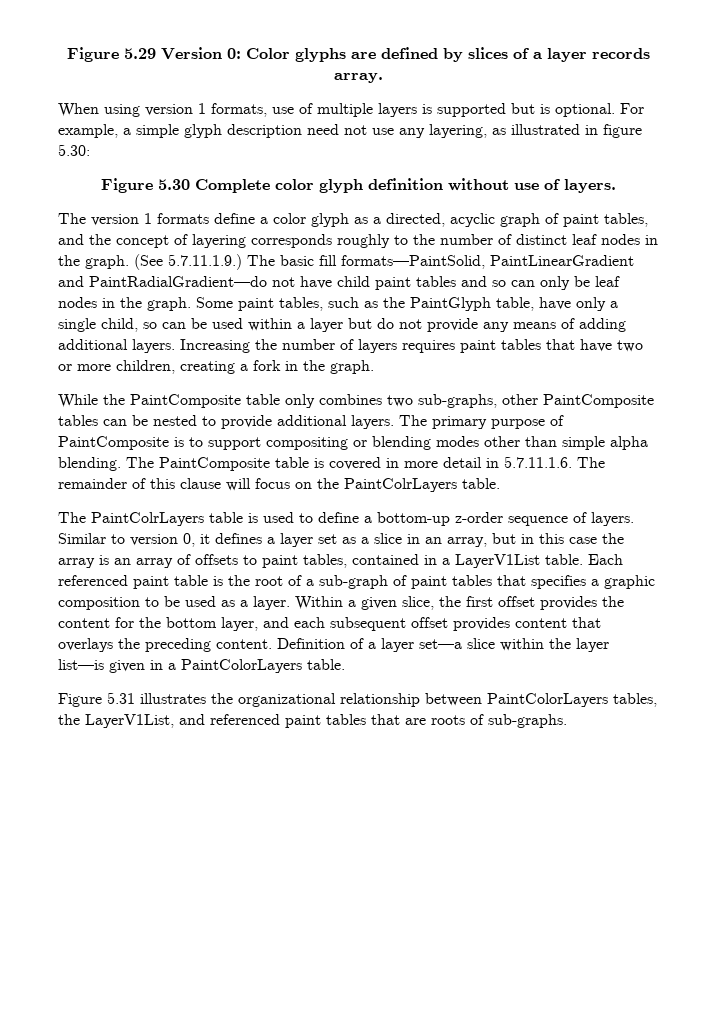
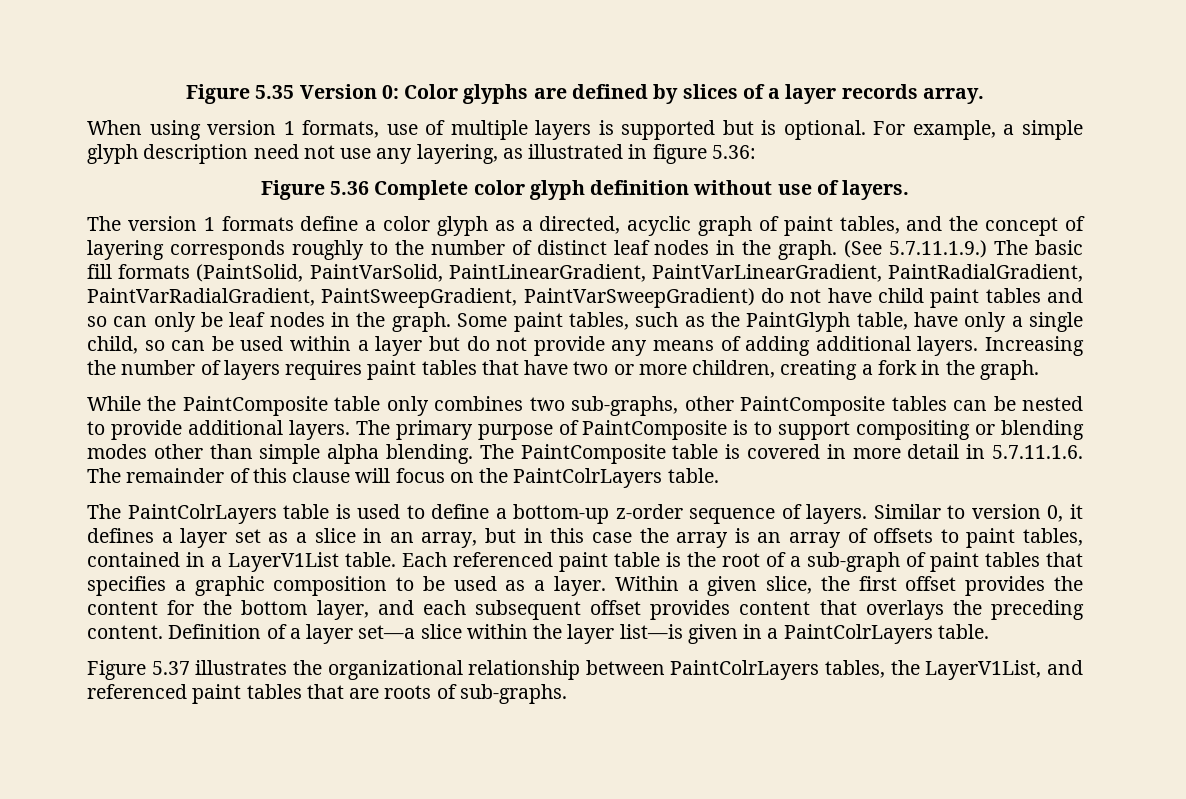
- Figure 5.29 Version 0: Color glyphs are defined by slices of a layer records array.
+ Figure 5.35 Version 0: Color glyphs are defined by slices of a layer records array.
- For example, a simple glyph description need not use any layering, as illustrated in figure 5.30:
- Figure 5.30 Complete color glyph definition without use of layers.
+ For example, a simple glyph description need not use any layering, as illustrated in figure 5.36:
+ Figure 5.36 Complete color glyph definition without use of layers.
- (See 5.7.11.1.9.) The basic fill formats—PaintSolid, PaintLinearGradient and PaintRadialGradient—do not have child paint tables and so can only be leaf nodes in the graph.
+ (See 5.7.11.1.9.) The basic fill formats (PaintSolid, PaintVarSolid, PaintLinearGradient, PaintVarLinearGradient, PaintRadialGradient, PaintVarRadialGradient, PaintSweepGradient, PaintVarSweepGradient) do not have child paint tables and so can only be leaf nodes in the graph.
- Definition of a layer set—a slice within the layer list—is given in a PaintColorLayers table.
+ Definition of a layer set—a slice within the layer list—is given in a PaintColrLayers table.
- Figure 5.31 illustrates the organizational relationship between PaintColorLayers tables, the LayerV1List, and referenced paint tables that are roots of sub-graphs.
+ Figure 5.37 illustrates the organizational relationship between PaintColrLayers tables, the LayerV1List, and referenced paint tables that are roots of sub-graphs.

